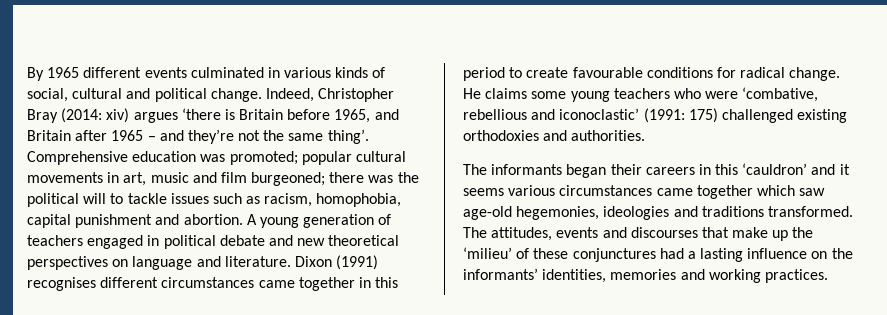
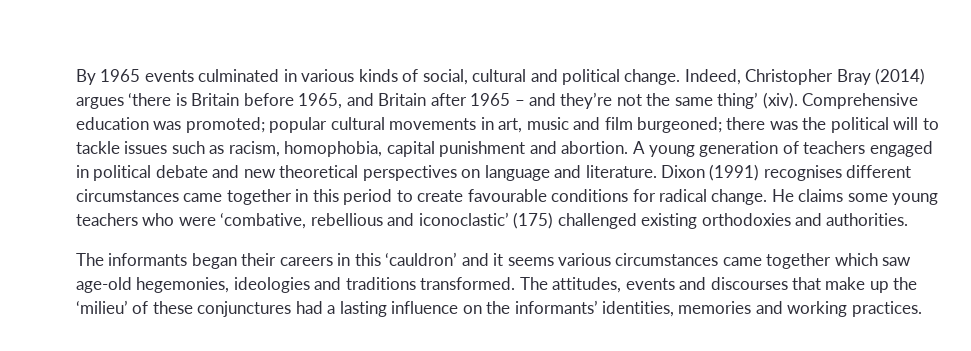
- By 1965 different events culminated in various kinds of social, cultural and political change.
+ By 1965 events culminated in various kinds of social, cultural and political change.
- Indeed, Christopher Bray (2014: xiv) argues ‘there is Britain before 1965, and Britain after 1965 – and they’re not the same thing’.
+ Indeed, Christopher Bray (2014) argues ‘there is Britain before 1965, and Britain after 1965 – and they’re not the same thing’ (xiv).
- He claims some young teachers who were ‘combative, rebellious and iconoclastic’ (1991: 175) challenged existing orthodoxies and authorities.
+ He claims some young teachers who were ‘combative, rebellious and iconoclastic’ (175) challenged existing orthodoxies and authorities.

